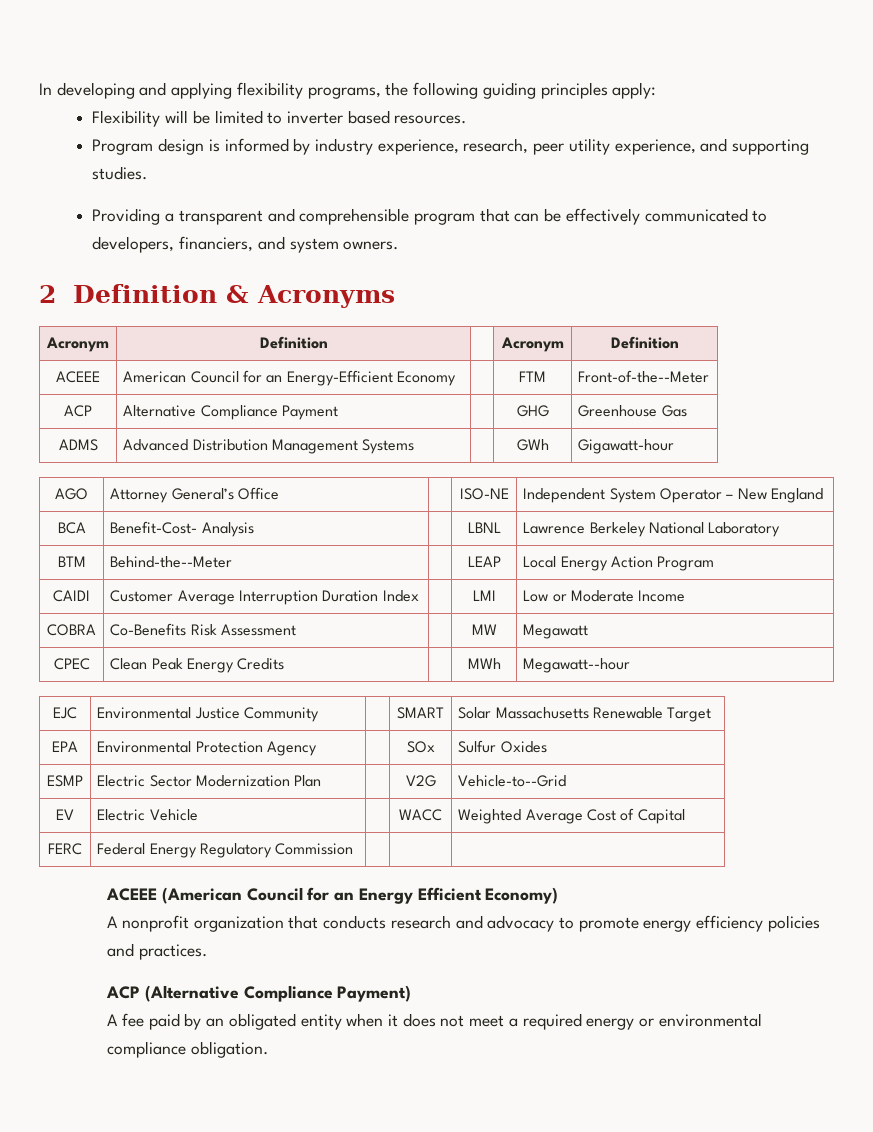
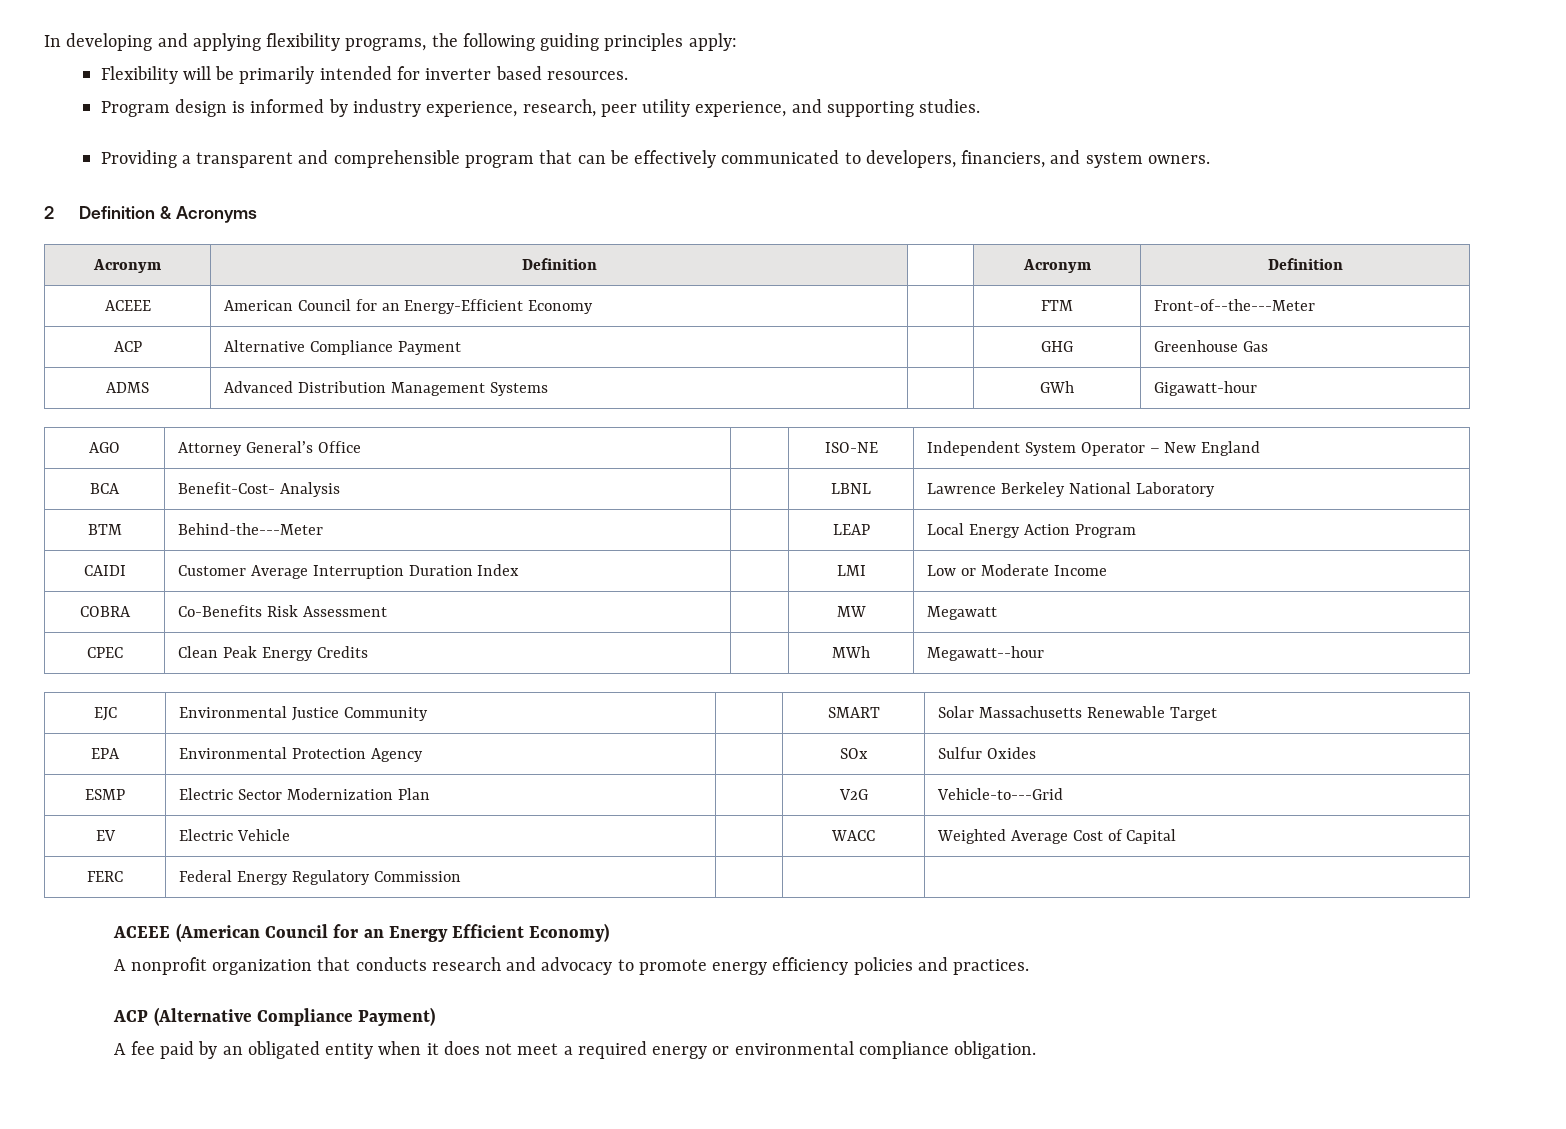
- Flexibility will be limited to inverter based resources.
+ Flexibility will be primarily intended for inverter based resources.
- ACEEE | American Council for an Energy-Efficient Economy | | FTM | Front-of-the--Meter
+ ACEEE | American Council for an Energy-Efficient Economy | | FTM | Front-of--the---Meter
- BTM | Behind-the--Meter | | LEAP | Local Energy Action Program
+ BTM | Behind-the---Meter | | LEAP | Local Energy Action Program
- ESMP | Electric Sector Modernization Plan | | V2G | Vehicle-to--Grid
+ ESMP | Electric Sector Modernization Plan | | V2G | Vehicle-to---Grid

